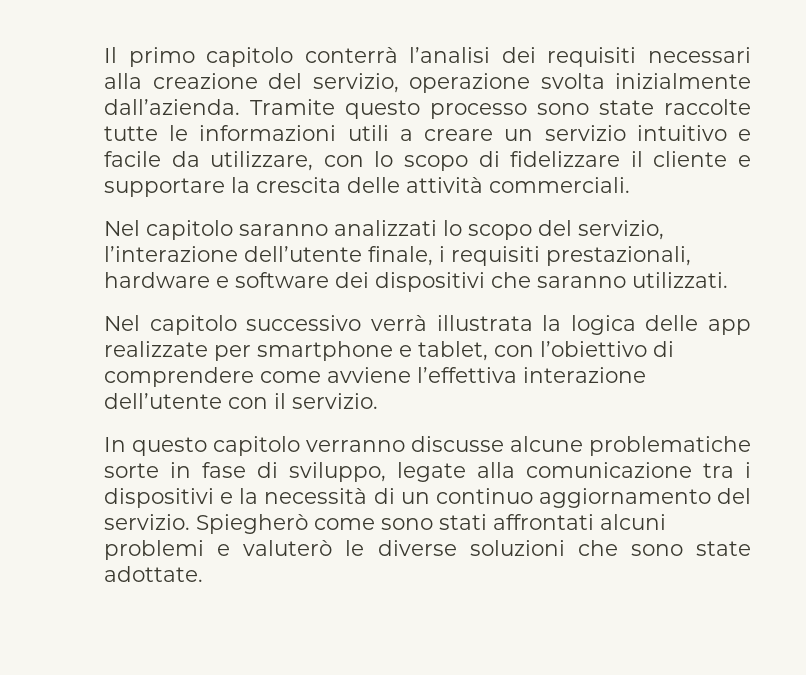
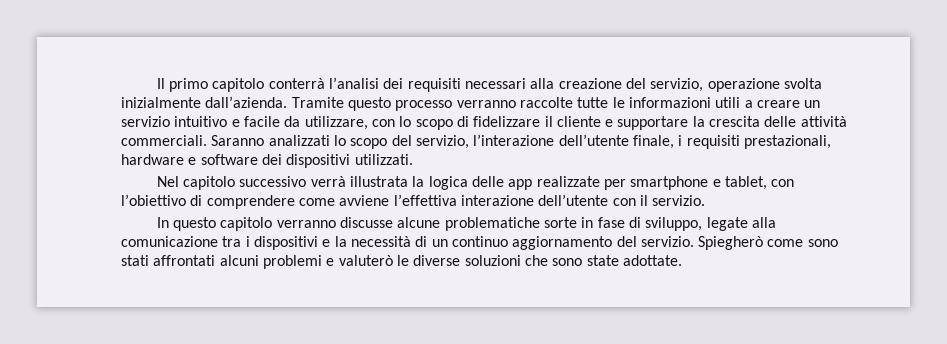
- Tramite questo processo sono state raccolte tutte le informazioni utili a creare un servizio intuitivo e facile da utilizzare, con lo scopo di fidelizzare il cliente e supportare la crescita delle attività commerciali.
- Nel capitolo saranno analizzati lo scopo del servizio, l’interazione dell’utente finale, i requisiti prestazionali, hardware e software dei dispositivi che saranno utilizzati.
+ Tramite questo processo verranno raccolte tutte le informazioni utili a creare un servizio intuitivo e facile da utilizzare, con lo scopo di fidelizzare il cliente e supportare la crescita delle attività commerciali. Saranno analizzati lo scopo del servizio, l’interazione dell’utente finale, i requisiti prestazionali, hardware e software dei dispositivi utilizzati.

